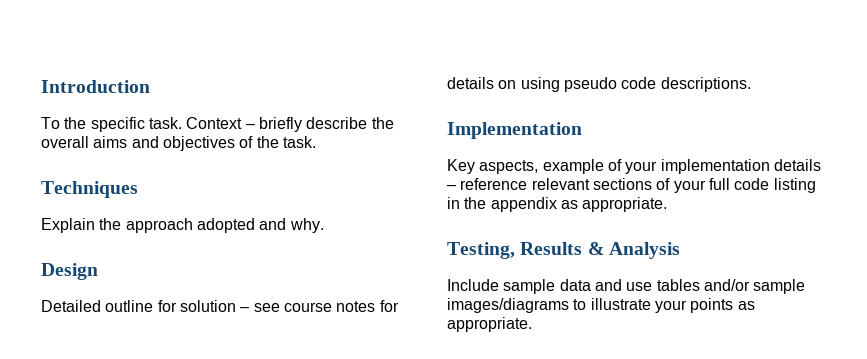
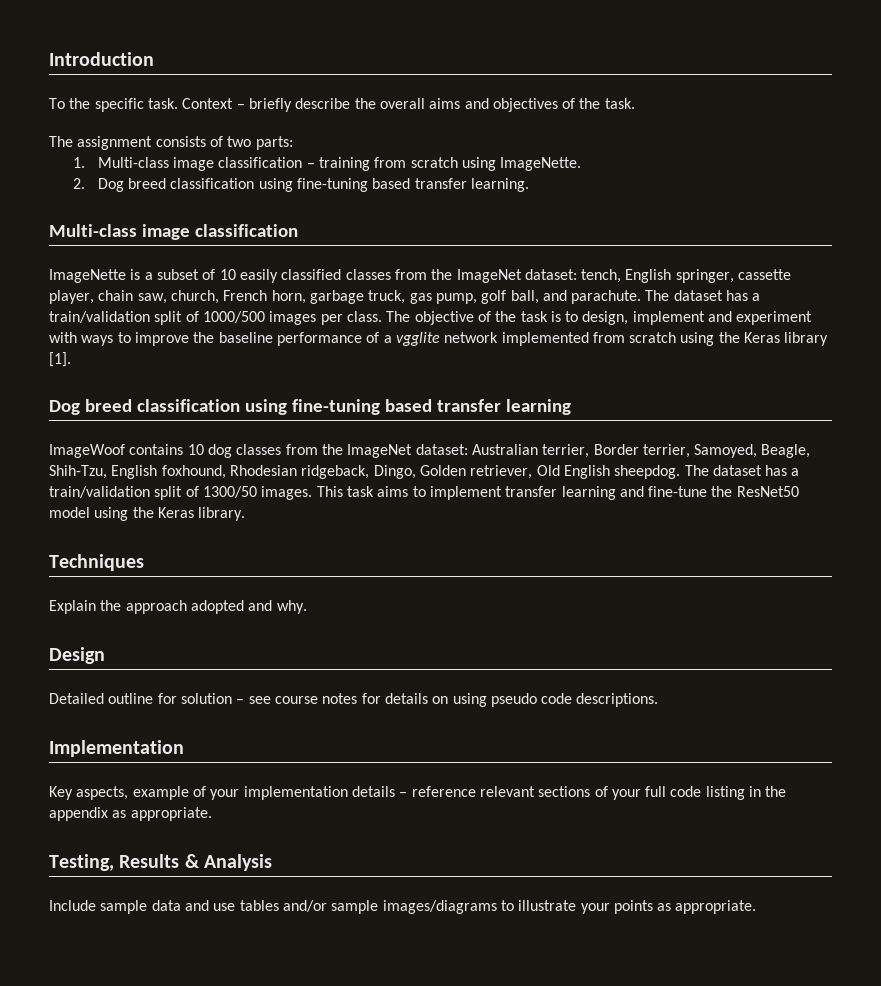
+ The assignment consists of two parts:
+ 1. Multi-class image classification – training from scratch using ImageNette.
+ 2. Dog breed classification using fine-tuning based transfer learning.
+ Multi-class image classification
+ ImageNette is a subset of 10 easily classified classes from the ImageNet dataset: tench, English springer, cassette player, chain saw, church, French horn, garbage truck, gas pump, golf ball, and parachute. The dataset has a train/validation split of 1000/500 images per class. The objective of the task is to design, implement and experiment with ways to improve the baseline performance of a vgglite network implemented from scratch using the Keras library [1].
+ Dog breed classification using fine-tuning based transfer learning
+ ImageWoof contains 10 dog classes from the ImageNet dataset: Australian terrier, Border terrier, Samoyed, Beagle, Shih-Tzu, English foxhound, Rhodesian ridgeback, Dingo, Golden retriever, Old English sheepdog. The dataset has a train/validation split of 1300/50 images. This task aims to implement transfer learning and fine-tune the ResNet50 model using the Keras library.

